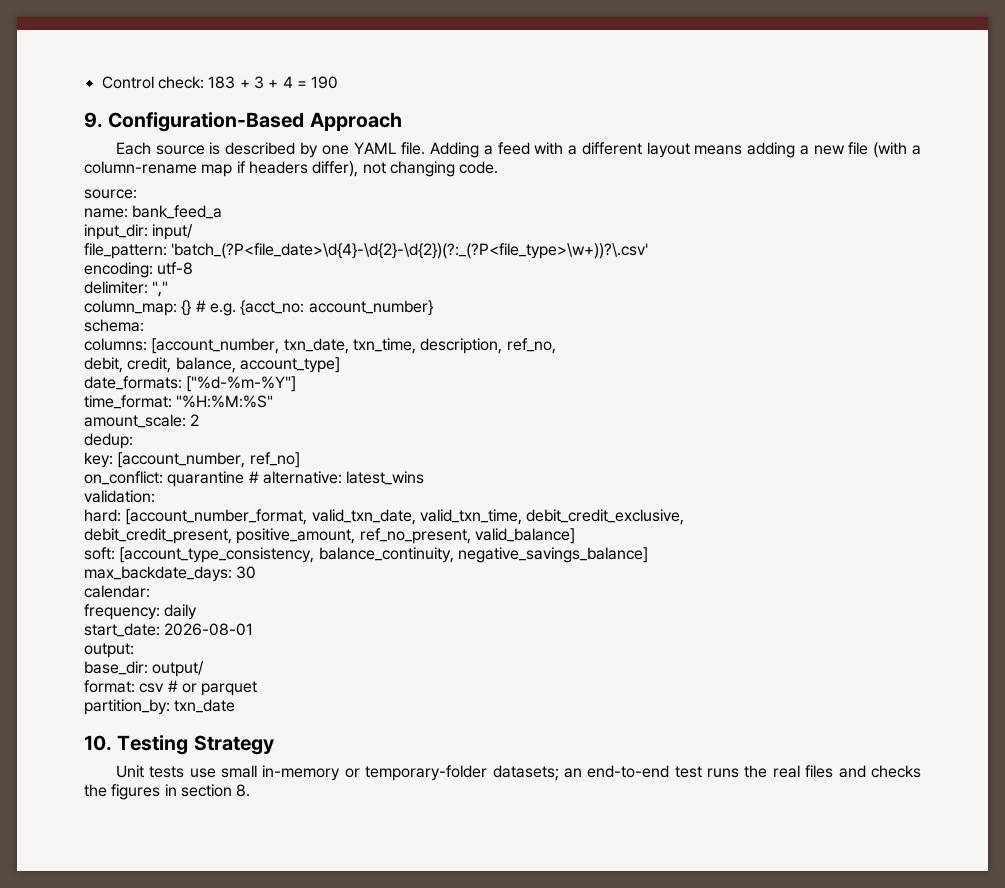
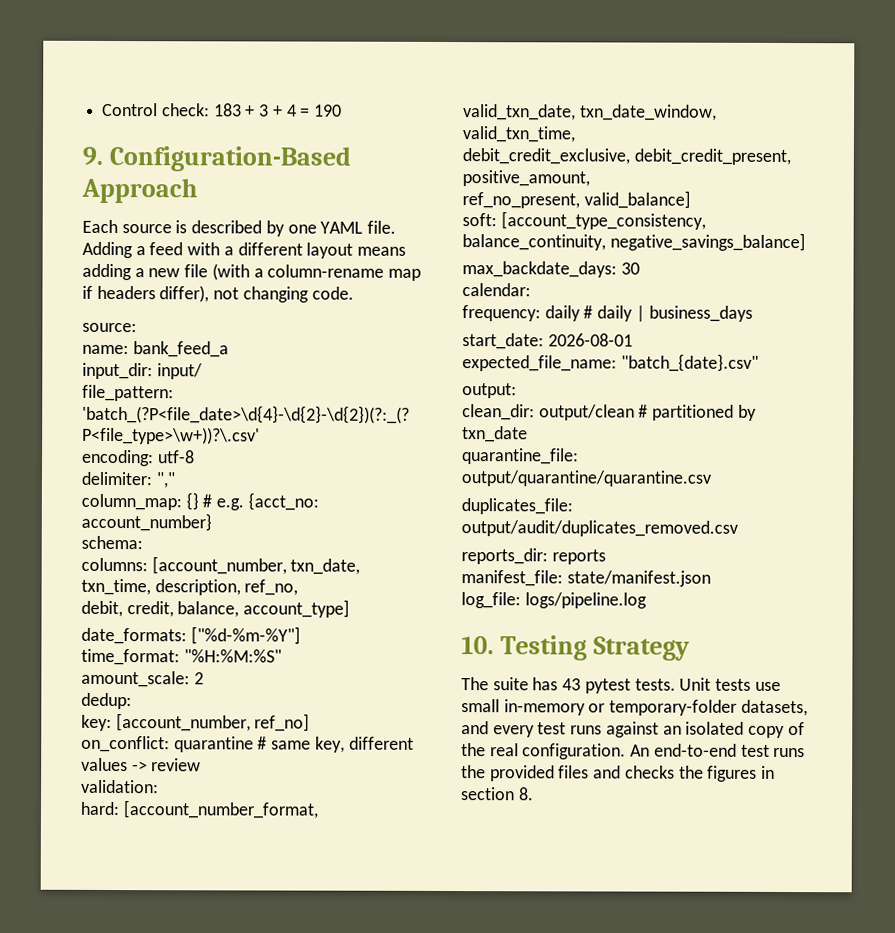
- on_conflict: quarantine # alternative: latest_wins
+ on_conflict: quarantine # same key, different values -> review
- hard: [account_number_format, valid_txn_date, valid_txn_time, debit_credit_exclusive,
- debit_credit_present, positive_amount, ref_no_present, valid_balance]
+ hard: [account_number_format, valid_txn_date, txn_date_window, valid_txn_time,
+ debit_credit_exclusive, debit_credit_present, positive_amount,
+ ref_no_present, valid_balance]
- frequency: daily
+ frequency: daily # daily | business_days
+ expected_file_name: "batch_{date}.csv"
- base_dir: output/
- format: csv # or parquet
- partition_by: txn_date
+ clean_dir: output/clean # partitioned by txn_date
+ quarantine_file: output/quarantine/quarantine.csv
+ duplicates_file: output/audit/duplicates_removed.csv
+ reports_dir: reports
+ manifest_file: state/manifest.json
+ log_file: logs/pipeline.log
  10. Testing Strategy
- Unit tests use small in-memory or temporary-folder datasets; an end-to-end test runs the real files and checks the figures in section 8.
+ The suite has 43 pytest tests. Unit tests use small in-memory or temporary-folder datasets, and every test runs against an isolated copy of the real configuration. An end-to-end test runs the provided files and checks the figures in section 8.

